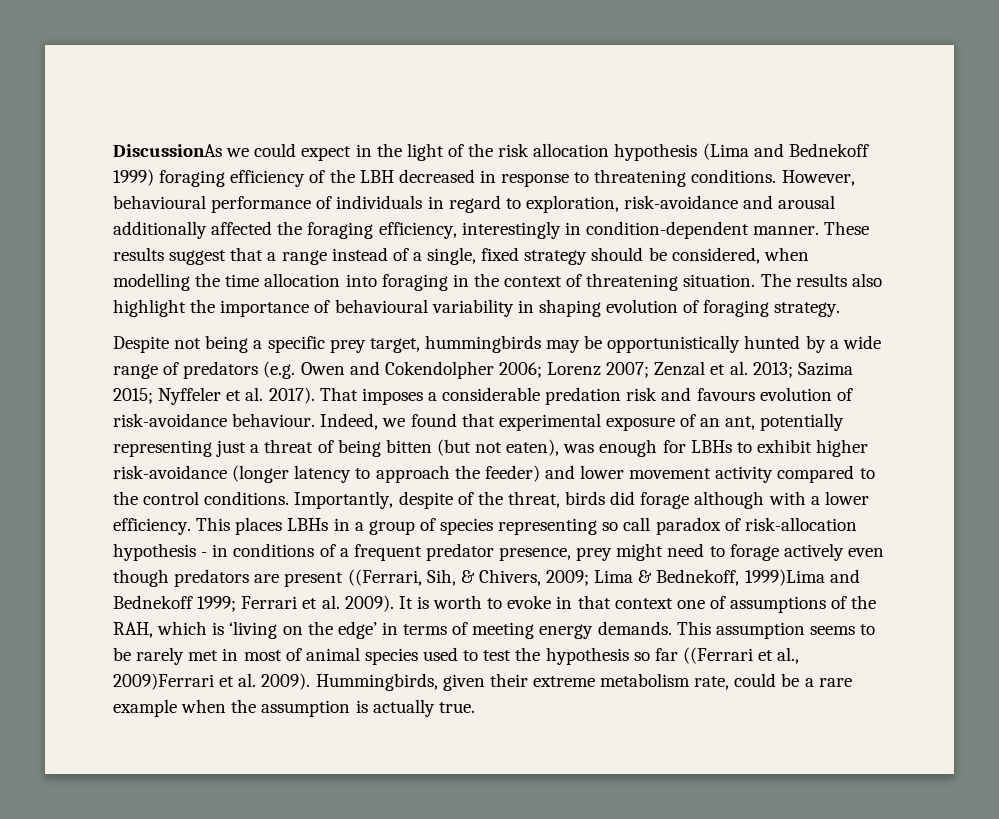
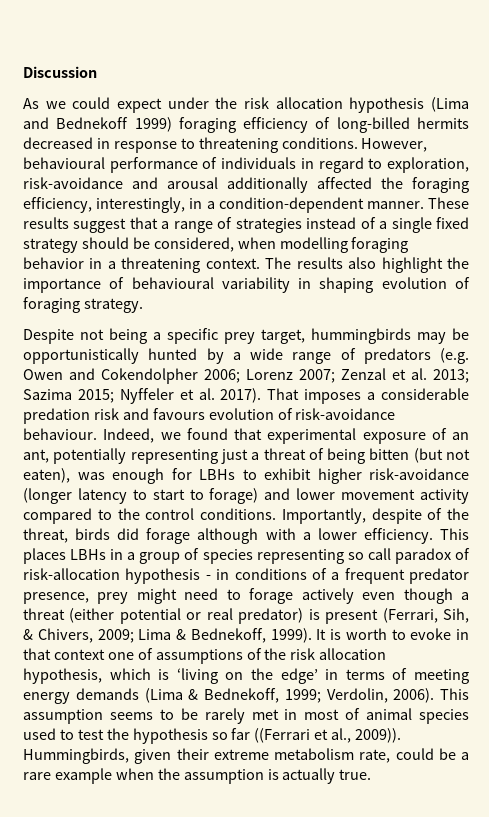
- DiscussionAs we could expect in the light of the risk allocation hypothesis (Lima and Bednekoff 1999) foraging efficiency of the LBH decreased in response to threatening conditions.
+ Discussion
+ As we could expect under the risk allocation hypothesis (Lima and Bednekoff 1999) foraging efficiency of long-billed hermits decreased in response to threatening conditions.
- However, behavioural performance of individuals in regard to exploration, risk-avoidance and arousal additionally affected the foraging efficiency, interestingly in condition-dependent manner.
+ However, behavioural performance of individuals in regard to exploration, risk-avoidance and arousal additionally affected the foraging efficiency, interestingly, in a condition-dependent manner.
- These results suggest that a range instead of a single, fixed strategy should be considered, when modelling the time allocation into foraging in the context of threatening situation.
+ These results suggest that a range of strategies instead of a single fixed strategy should be considered, when modelling foraging behavior in a threatening context.
- Indeed, we found that experimental exposure of an ant, potentially representing just a threat of being bitten (but not eaten), was enough for LBHs to exhibit higher risk-avoidance (longer latency to approach the feeder) and lower movement activity compared to the control conditions.
+ Indeed, we found that experimental exposure of an ant, potentially representing just a threat of being bitten (but not eaten), was enough for LBHs to exhibit higher risk-avoidance (longer latency to start to forage) and lower movement activity compared to the control conditions.
- This places LBHs in a group of species representing so call paradox of risk-allocation hypothesis - in conditions of a frequent predator presence, prey might need to forage actively even though predators are present ((Ferrari, Sih, & Chivers, 2009; Lima & Bednekoff, 1999)Lima and Bednekoff 1999; Ferrari et al. 2009).
+ This places LBHs in a group of species representing so call paradox of risk-allocation hypothesis - in conditions of a frequent predator presence, prey might need to forage actively even though a threat (either potential or real predator) is present (Ferrari, Sih, & Chivers, 2009; Lima & Bednekoff, 1999).
- It is worth to evoke in that context one of assumptions of the RAH, which is ‘living on the edge’ in terms of meeting energy demands.
+ It is worth to evoke in that context one of assumptions of the risk allocation hypothesis, which is ‘living on the edge’ in terms of meeting energy demands (Lima & Bednekoff, 1999; Verdolin, 2006).
- This assumption seems to be rarely met in most of animal species used to test the hypothesis so far ((Ferrari et al., 2009)Ferrari et al. 2009).
+ This assumption seems to be rarely met in most of animal species used to test the hypothesis so far ((Ferrari et al., 2009)).

